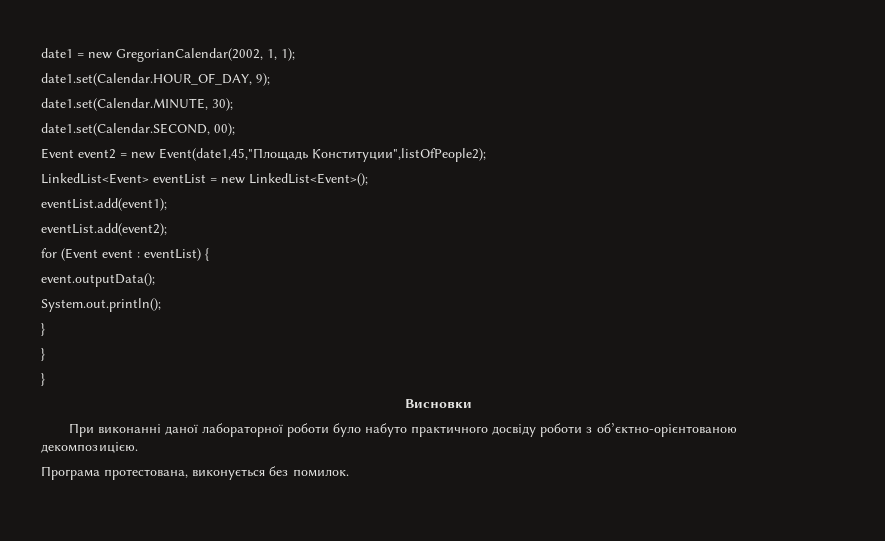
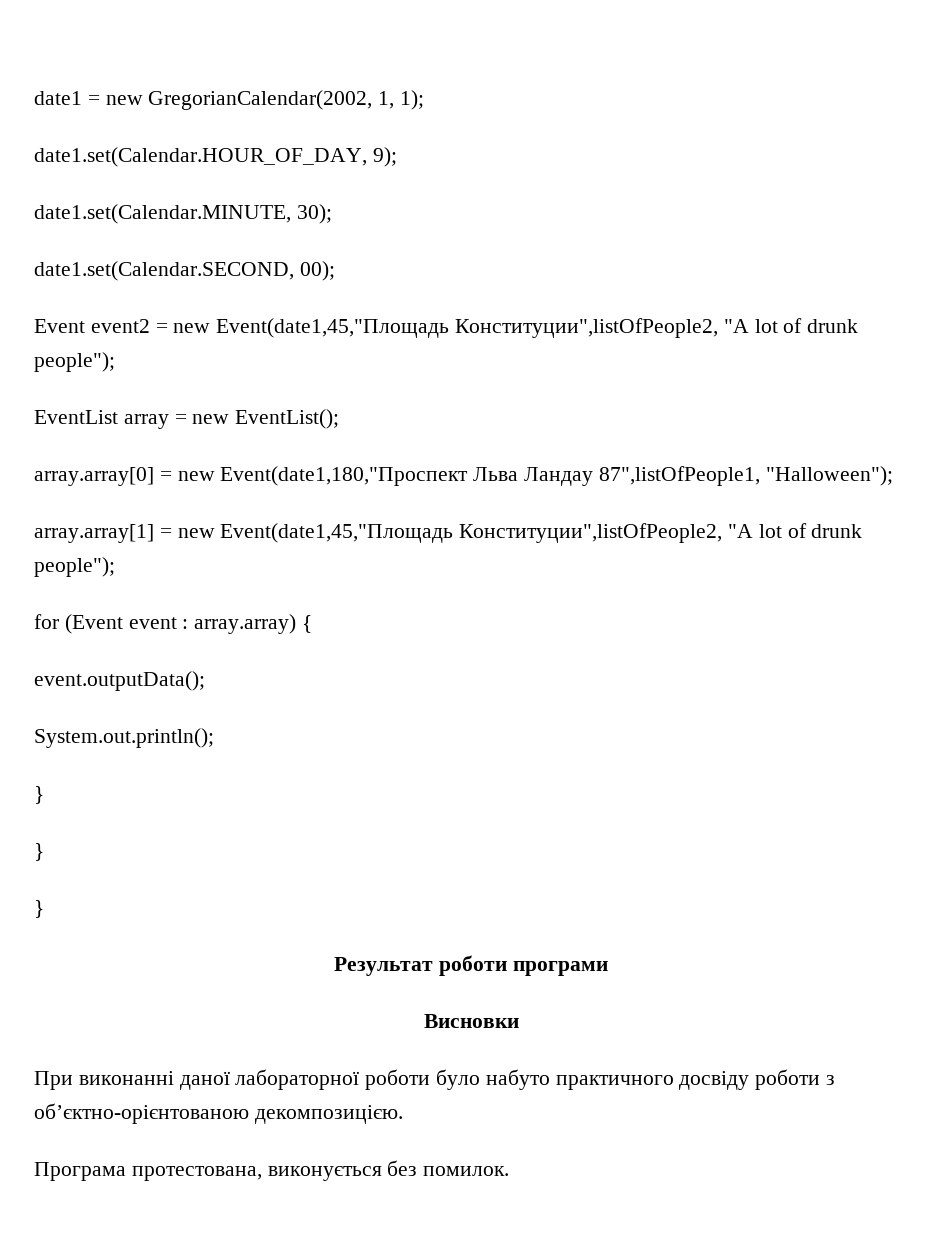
- Event event2 = new Event(date1,45,"Площадь Конституции",listOfPeople2);
- LinkedList<Event> eventList = new LinkedList<Event>();
- eventList.add(event1);
- eventList.add(event2);
+ Event event2 = new Event(date1,45,"Площадь Конституции",listOfPeople2, "A lot of drunk people");
+ EventList array = new EventList();
+ array.array[0] = new Event(date1,180,"Проспект Льва Ландау 87",listOfPeople1, "Halloween");
+ array.array[1] = new Event(date1,45,"Площадь Конституции",listOfPeople2, "A lot of drunk people");
- for (Event event : eventList) {
+ for (Event event : array.array) {
+ Результат роботи програми

